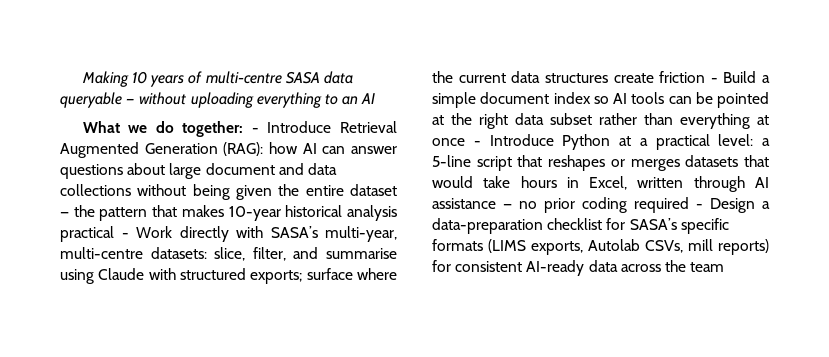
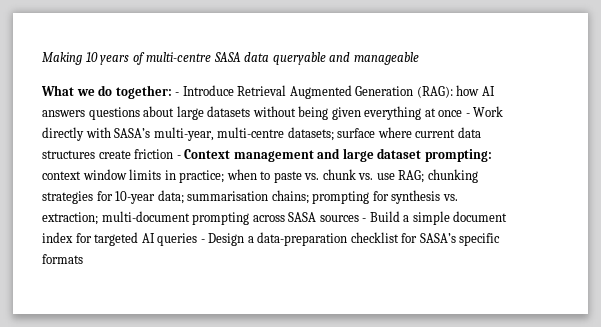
- Making 10 years of multi-centre SASA data queryable — without uploading everything to an AI
+ Making 10 years of multi-centre SASA data queryable and manageable
- What we do together: - Introduce Retrieval Augmented Generation (RAG): how AI can answer questions about large document and data collections without being given the entire dataset — the pattern that makes 10-year historical analysis practical - Work directly with SASA’s multi-year, multi-centre datasets: slice, filter, and summarise using Claude with structured exports; surface where the current data structures create friction - Build a simple document index so AI tools can be pointed at the right data subset rather than everything at once - Introduce Python at a practical level: a 5-line script that reshapes or merges datasets that would take hours in Excel, written through AI assistance — no prior coding required - Design a data-preparation checklist for SASA’s specific formats (LIMS exports, Autolab CSVs, mill reports) for consistent AI-ready data across the team
+ What we do together: - Introduce Retrieval Augmented Generation (RAG): how AI answers questions about large datasets without being given everything at once - Work directly with SASA’s multi-year, multi-centre datasets; surface where current data structures create friction - Context management and large dataset prompting: context window limits in practice; when to paste vs. chunk vs. use RAG; chunking strategies for 10-year data; summarisation chains; prompting for synthesis vs. extraction; multi-document prompting across SASA sources - Build a simple document index for targeted AI queries - Design a data-preparation checklist for SASA’s specific formats

